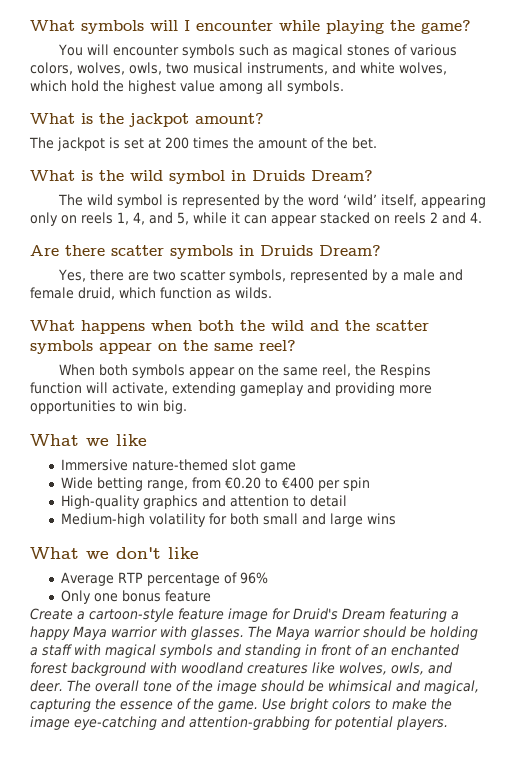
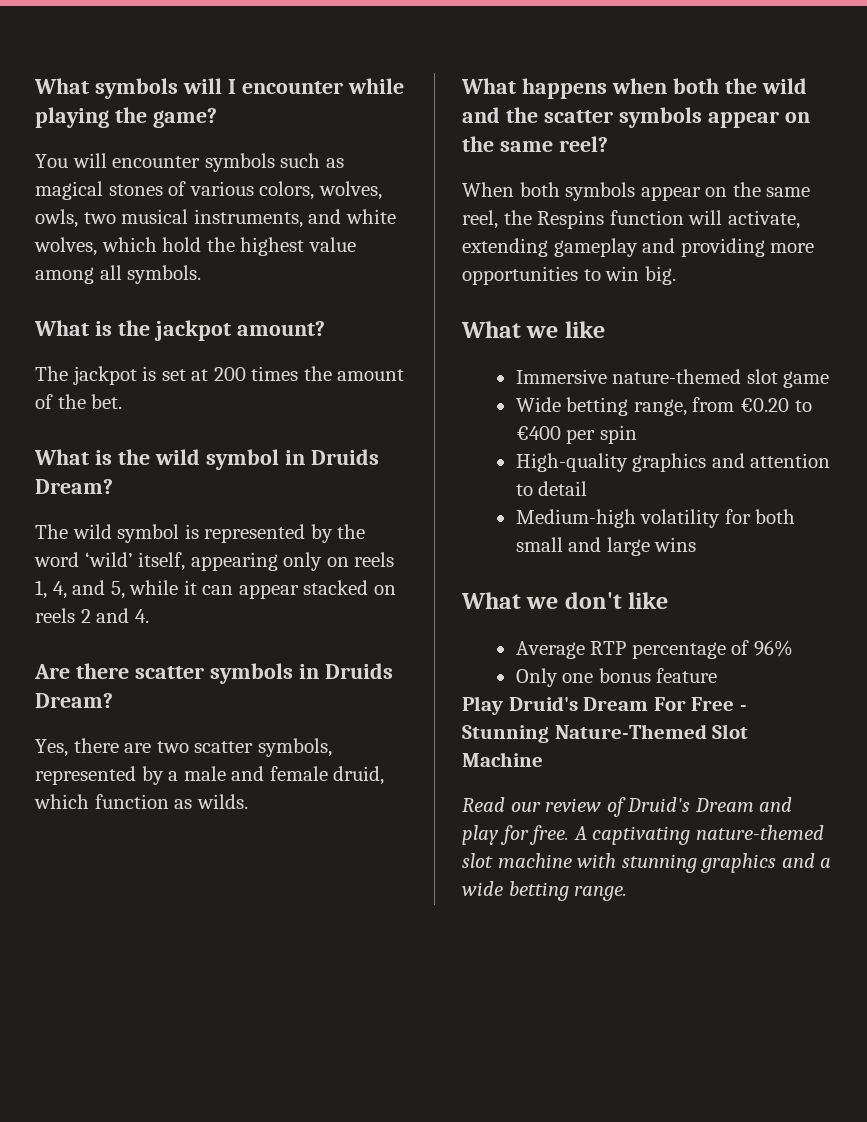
- Create a cartoon-style feature image for Druid's Dream featuring a happy Maya warrior with glasses. The Maya warrior should be holding a staff with magical symbols and standing in front of an enchanted forest background with woodland creatures like wolves, owls, and deer. The overall tone of the image should be whimsical and magical, capturing the essence of the game. Use bright colors to make the image eye-catching and attention-grabbing for potential players.
+ Play Druid's Dream For Free - Stunning Nature-Themed Slot Machine
+ Read our review of Druid's Dream and play for free. A captivating nature-themed slot machine with stunning graphics and a wide betting range.

